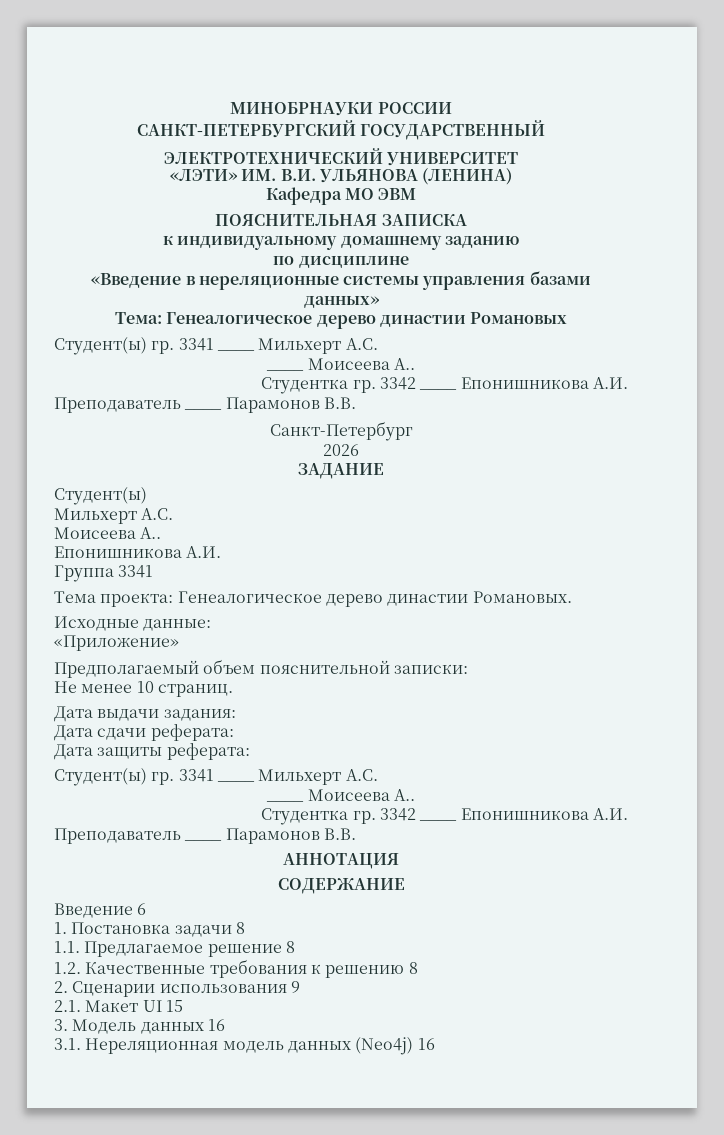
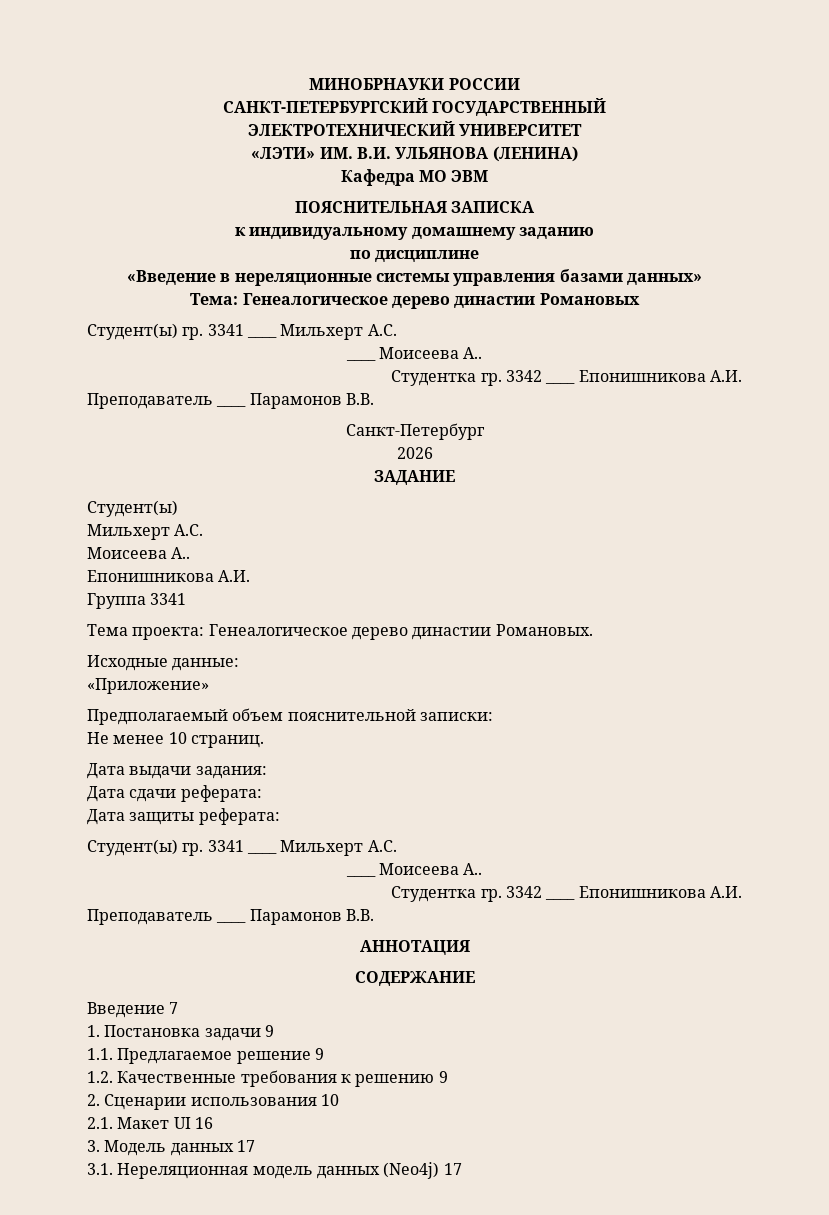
- Введение 6
+ Введение 7
- 1. Постановка задачи 8
+ 1. Постановка задачи 9
- 1.1. Предлагаемое решение 8
+ 1.1. Предлагаемое решение 9
- 1.2. Качественные требования к решению 8
+ 1.2. Качественные требования к решению 9
- 2. Сценарии использования 9
+ 2. Сценарии использования 10
- 2.1. Макет UI 15
+ 2.1. Макет UI 16
- 3. Модель данных 16
+ 3. Модель данных 17
- 3.1. Нереляционная модель данных (Neo4j) 16
+ 3.1. Нереляционная модель данных (Neo4j) 17

